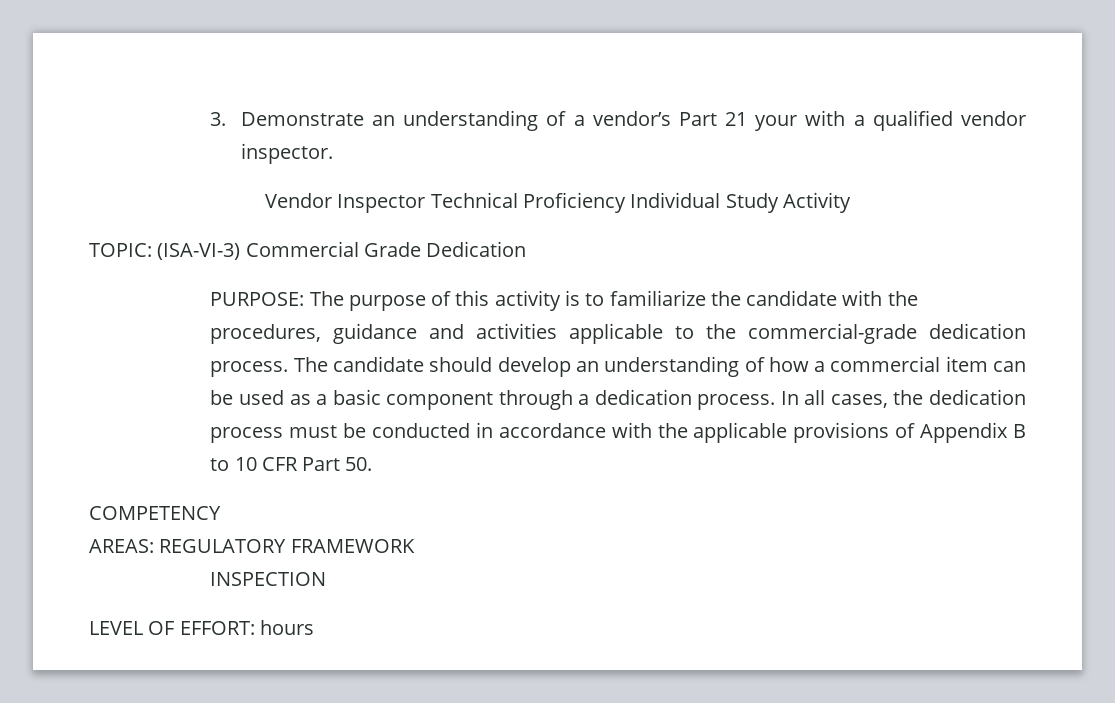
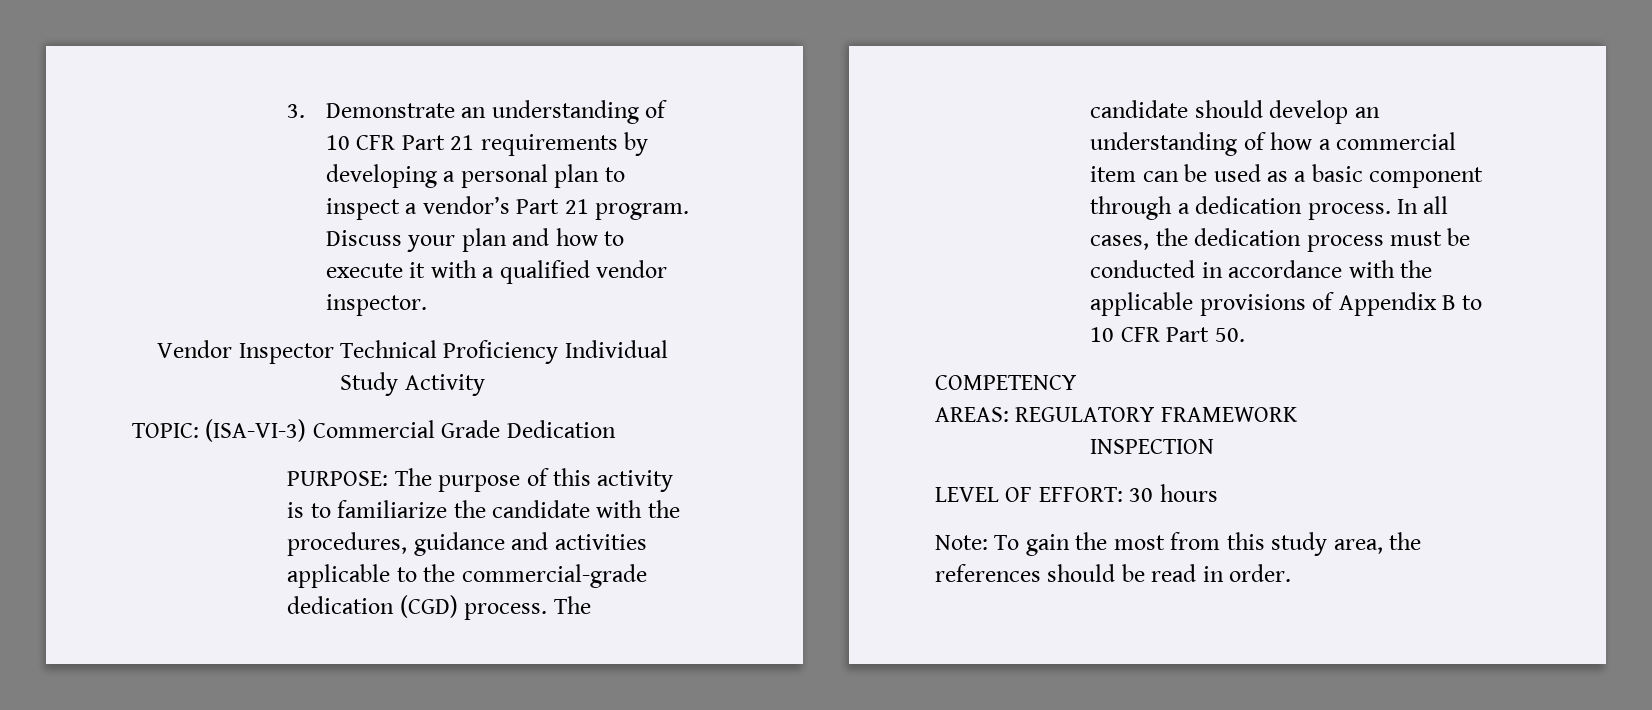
- 3. Demonstrate an understanding of a vendor’s Part 21 your with a qualified vendor inspector.
+ 3. Demonstrate an understanding of 10 CFR Part 21 requirements by developing a personal plan to inspect a vendor’s Part 21 program. Discuss your plan and how to execute it with a qualified vendor inspector.
- PURPOSE: The purpose of this activity is to familiarize the candidate with the procedures, guidance and activities applicable to the commercial-grade dedication process.
+ PURPOSE: The purpose of this activity is to familiarize the candidate with the procedures, guidance and activities applicable to the commercial-grade dedication (CGD) process.
- LEVEL OF EFFORT: hours
+ LEVEL OF EFFORT: 30 hours
+ Note: To gain the most from this study area, the references should be read in order.

